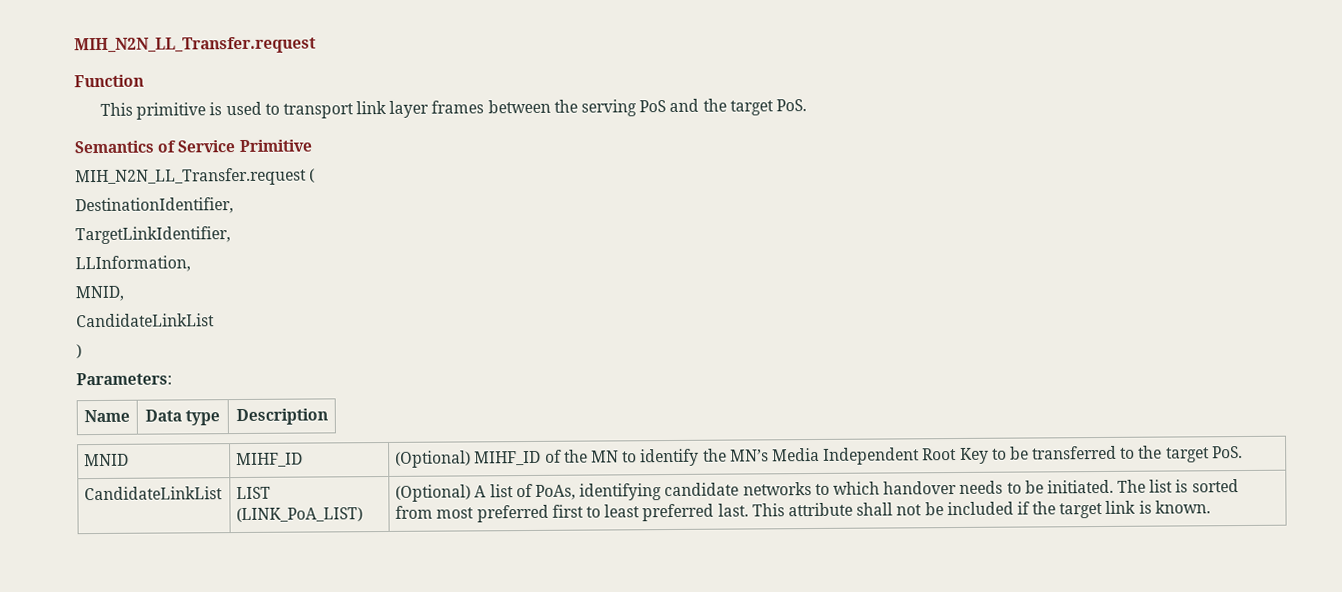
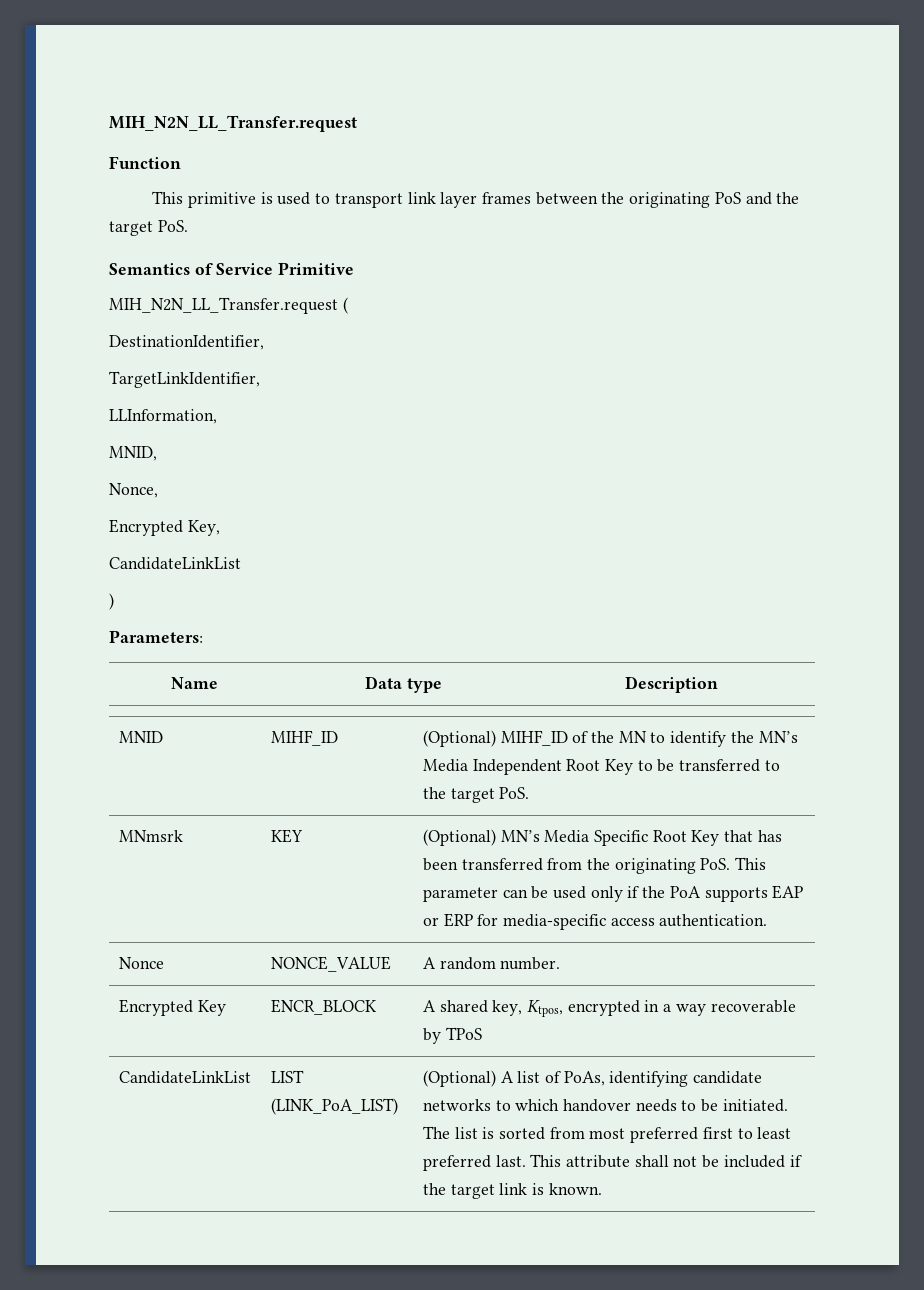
- This primitive is used to transport link layer frames between the serving PoS and the target PoS.
+ This primitive is used to transport link layer frames between the originating PoS and the target PoS.
+ Nonce,
+ Encrypted Key,
+ MNmsrk | KEY | (Optional) MN’s Media Specific Root Key that has been transferred from the originating PoS. This parameter can be used only if the PoA supports EAP or ERP for media-specific access authentication.
+ Nonce | NONCE_VALUE | A random number.
+ Encrypted Key | ENCR_BLOCK | A shared key, Ktpos, encrypted in a way recoverable by TPoS

